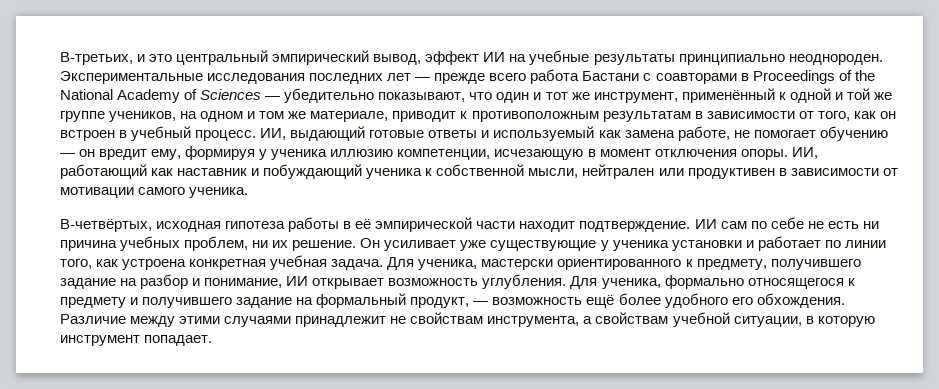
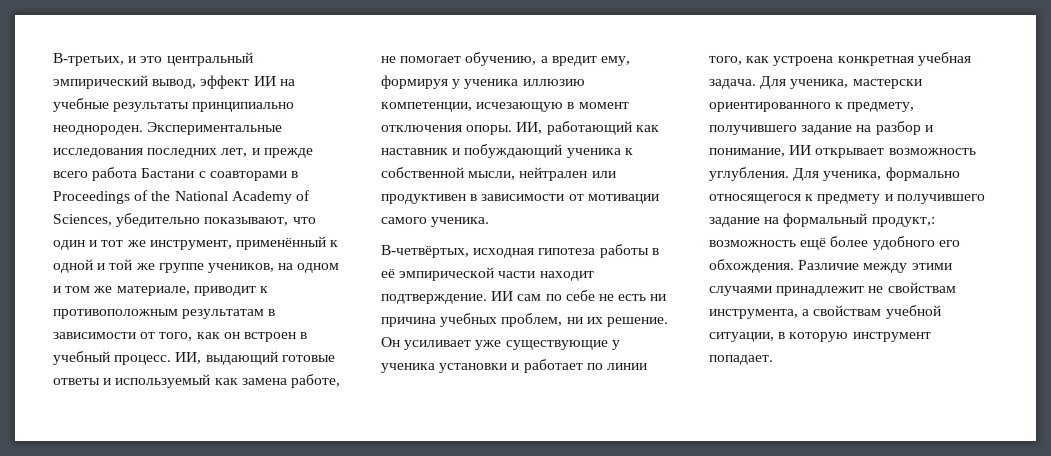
- Экспериментальные исследования последних лет — прежде всего работа Бастани с соавторами в Proceedings of the National Academy of Sciences — убедительно показывают, что один и тот же инструмент, применённый к одной и той же группе учеников, на одном и том же материале, приводит к противоположным результатам в зависимости от того, как он встроен в учебный процесс.
+ Экспериментальные исследования последних лет, и прежде всего работа Бастани с соавторами в Proceedings of the National Academy of Sciences, убедительно показывают, что один и тот же инструмент, применённый к одной и той же группе учеников, на одном и том же материале, приводит к противоположным результатам в зависимости от того, как он встроен в учебный процесс.
- ИИ, выдающий готовые ответы и используемый как замена работе, не помогает обучению — он вредит ему, формируя у ученика иллюзию компетенции, исчезающую в момент отключения опоры.
+ ИИ, выдающий готовые ответы и используемый как замена работе, не помогает обучению, а вредит ему, формируя у ученика иллюзию компетенции, исчезающую в момент отключения опоры.
- Для ученика, формально относящегося к предмету и получившего задание на формальный продукт, — возможность ещё более удобного его обхождения.
+ Для ученика, формально относящегося к предмету и получившего задание на формальный продукт,: возможность ещё более удобного его обхождения.

